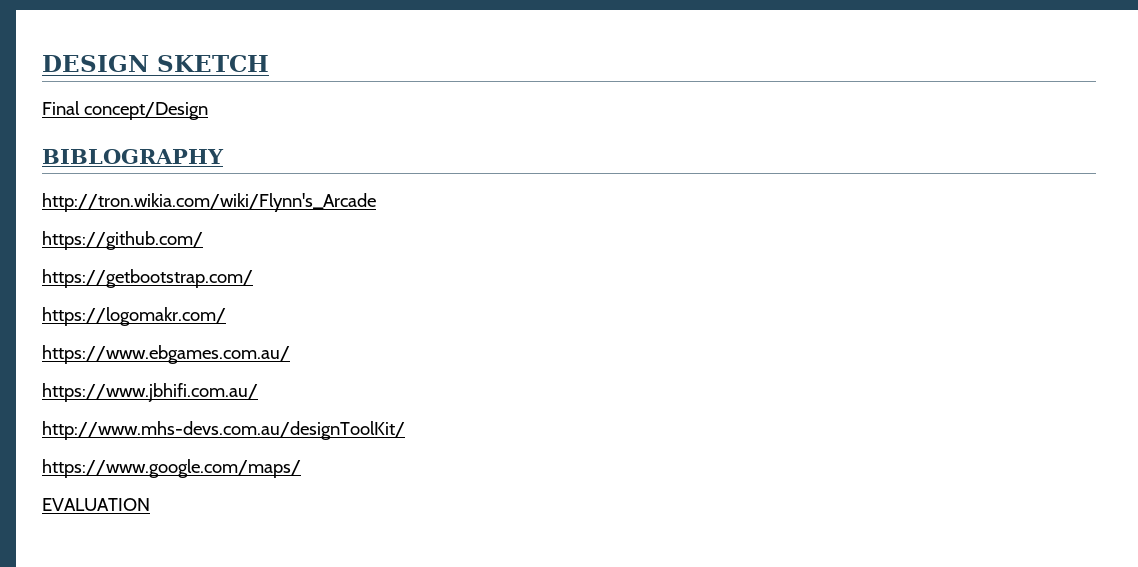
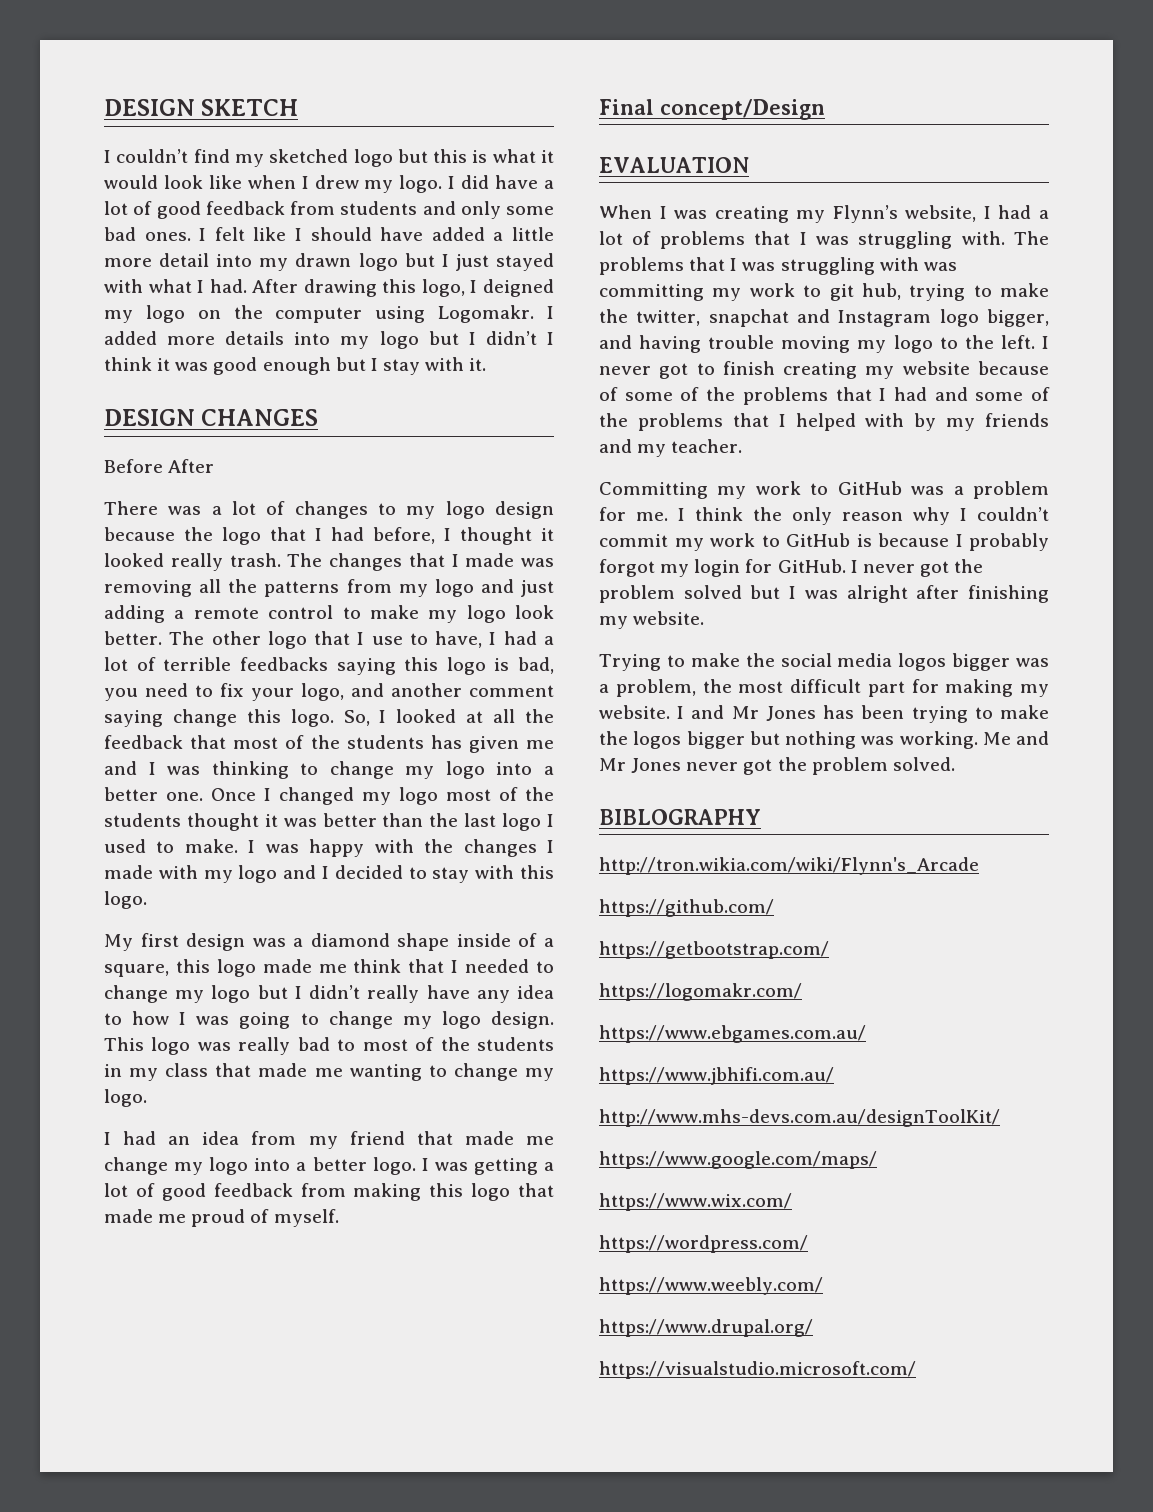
+ I couldn’t find my sketched logo but this is what it would look like when I drew my logo. I did have a lot of good feedback from students and only some bad ones. I felt like I should have added a little more detail into my drawn logo but I just stayed with what I had. After drawing this logo, I deigned my logo on the computer using Logomakr. I added more details into my logo but I didn’t I think it was good enough but I stay with it.
+ DESIGN CHANGES
+ Before After
+ There was a lot of changes to my logo design because the logo that I had before, I thought it looked really trash. The changes that I made was removing all the patterns from my logo and just adding a remote control to make my logo look better. The other logo that I use to have, I had a lot of terrible feedbacks saying this logo is bad, you need to fix your logo, and another comment saying change this logo. So, I looked at all the feedback that most of the students has given me and I was thinking to change my logo into a better one. Once I changed my logo most of the students thought it was better than the last logo I used to make. I was happy with the changes I made with my logo and I decided to stay with this logo.
+ My first design was a diamond shape inside of a square, this logo made me think that I needed to change my logo but I didn’t really have any idea to how I was going to change my logo design. This logo was really bad to most of the students in my class that made me wanting to change my logo.
+ I had an idea from my friend that made me change my logo into a better logo. I was getting a lot of good feedback from making this logo that made me proud of myself.
  Final concept/Design
+ EVALUATION
+ When I was creating my Flynn’s website, I had a lot of problems that I was struggling with. The problems that I was struggling with was committing my work to git hub, trying to make the twitter, snapchat and Instagram logo bigger, and having trouble moving my logo to the left. I never got to finish creating my website because of some of the problems that I had and some of the problems that I helped with by my friends and my teacher.
+ Committing my work to GitHub was a problem for me. I think the only reason why I couldn’t commit my work to GitHub is because I probably forgot my login for GitHub. I never got the problem solved but I was alright after finishing my website.
+ Trying to make the social media logos bigger was a problem, the most difficult part for making my website. I and Mr Jones has been trying to make the logos bigger but nothing was working. Me and Mr Jones never got the problem solved.
- EVALUATION
+ https://www.wix.com/
+ https://wordpress.com/
+ https://www.weebly.com/
+ https://www.drupal.org/
+ https://visualstudio.microsoft.com/

